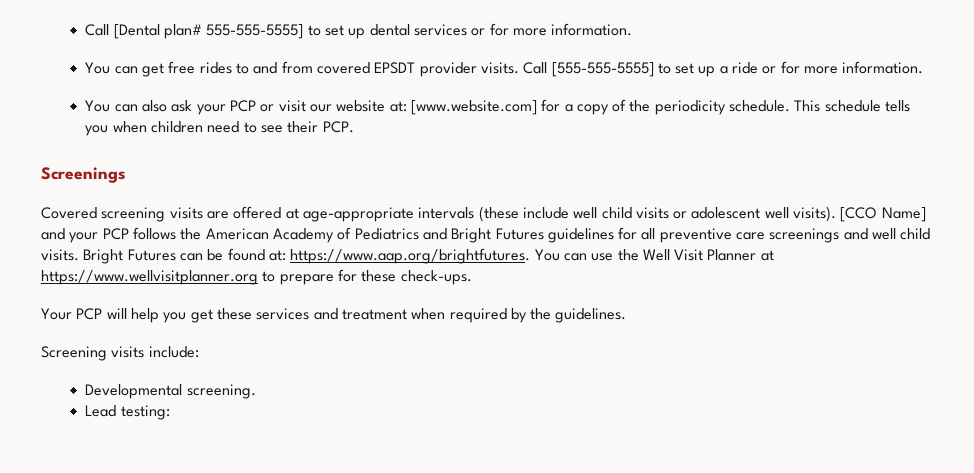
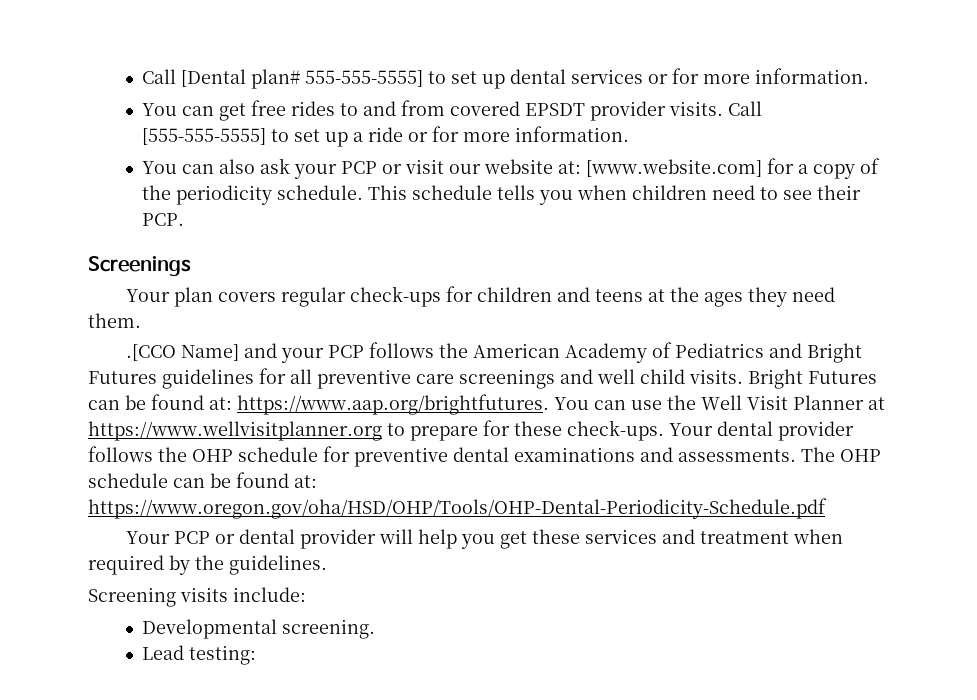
- Covered screening visits are offered at age-appropriate intervals (these include well child visits or adolescent well visits). [CCO Name] and your PCP follows the American Academy of Pediatrics and Bright Futures guidelines for all preventive care screenings and well child visits.
+ Your plan covers regular check-ups for children and teens at the ages they need them.
+ .[CCO Name] and your PCP follows the American Academy of Pediatrics and Bright Futures guidelines for all preventive care screenings and well child visits.
+ Your dental provider follows the OHP schedule for preventive dental examinations and assessments. The OHP schedule can be found at: https://www.oregon.gov/oha/HSD/OHP/Tools/OHP-Dental-Periodicity-Schedule.pdf
- Your PCP will help you get these services and treatment when required by the guidelines.
+ Your PCP or dental provider will help you get these services and treatment when required by the guidelines.

